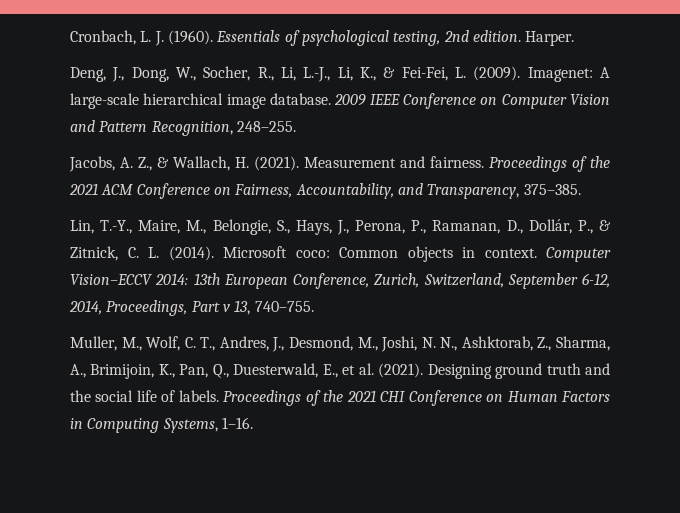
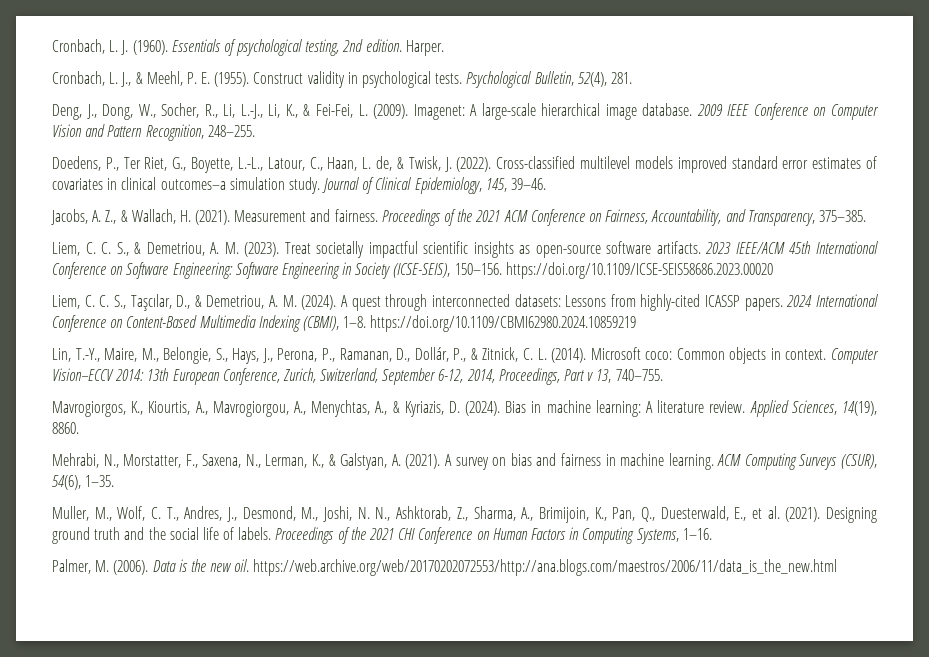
+ Cronbach, L. J., & Meehl, P. E. (1955). Construct validity in psychological tests. Psychological Bulletin, 52(4), 281.
+ Doedens, P., Ter Riet, G., Boyette, L.-L., Latour, C., Haan, L. de, & Twisk, J. (2022). Cross-classified multilevel models improved standard error estimates of covariates in clinical outcomes–a simulation study. Journal of Clinical Epidemiology, 145, 39–46.
+ Liem, C. C. S., & Demetriou, A. M. (2023). Treat societally impactful scientific insights as open-source software artifacts. 2023 IEEE/ACM 45th International Conference on Software Engineering: Software Engineering in Society (ICSE-SEIS), 150–156. https://doi.org/10.1109/ICSE-SEIS58686.2023.00020
+ Liem, C. C. S., Taşcılar, D., & Demetriou, A. M. (2024). A quest through interconnected datasets: Lessons from highly-cited ICASSP papers. 2024 International Conference on Content-Based Multimedia Indexing (CBMI), 1–8. https://doi.org/10.1109/CBMI62980.2024.10859219
+ Mavrogiorgos, K., Kiourtis, A., Mavrogiorgou, A., Menychtas, A., & Kyriazis, D. (2024). Bias in machine learning: A literature review. Applied Sciences, 14(19), 8860.
+ Mehrabi, N., Morstatter, F., Saxena, N., Lerman, K., & Galstyan, A. (2021). A survey on bias and fairness in machine learning. ACM Computing Surveys (CSUR), 54(6), 1–35.
+ Palmer, M. (2006). Data is the new oil. https://web.archive.org/web/20170202072553/http://ana.blogs.com/maestros/2006/11/data_is_the_new.html

